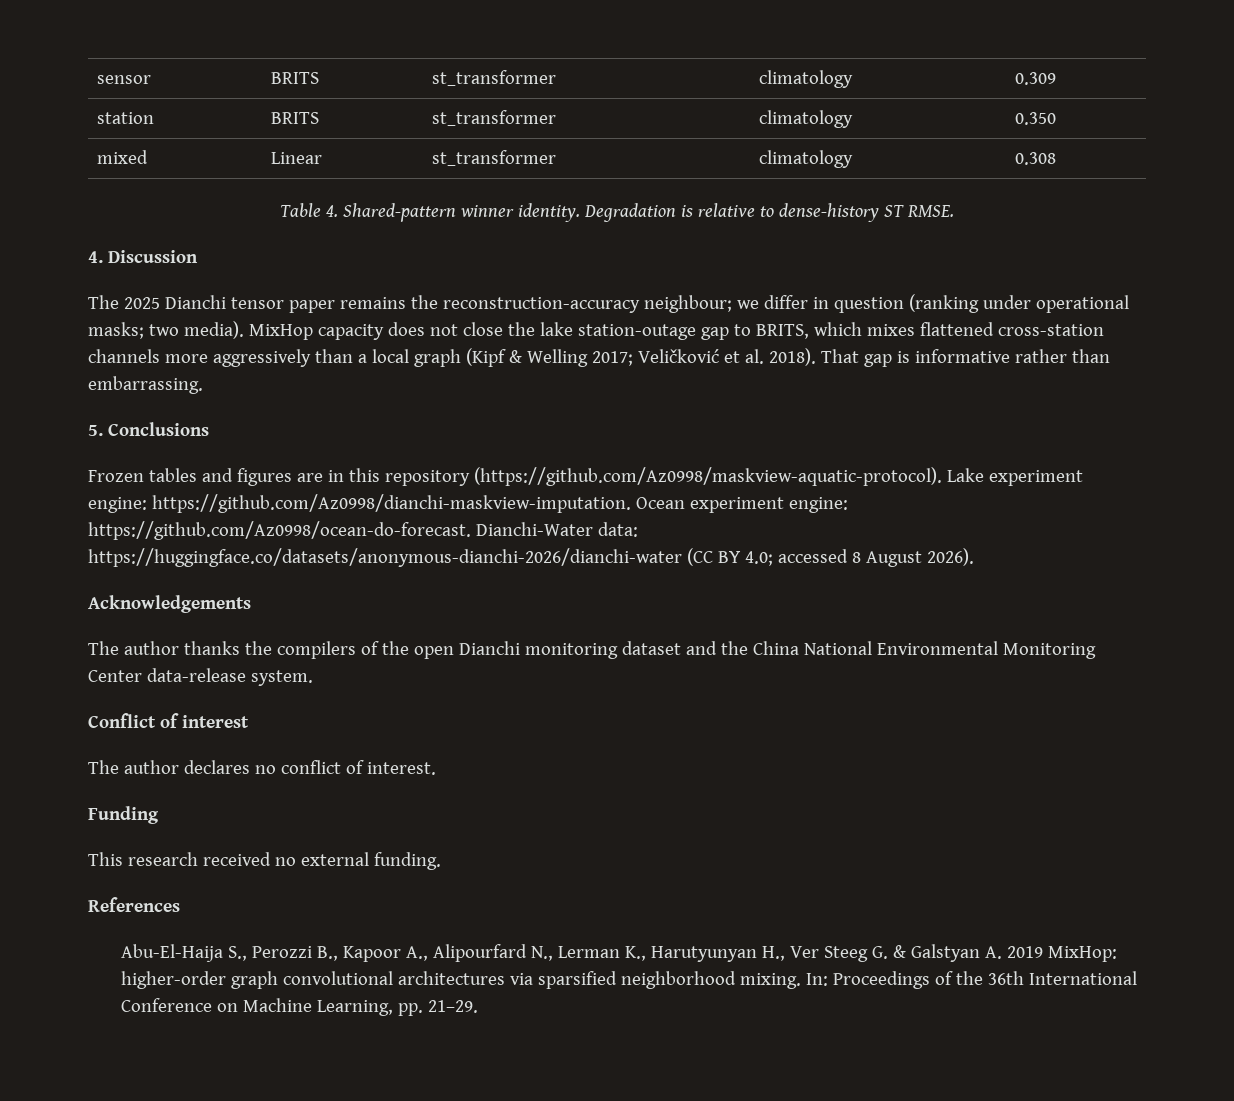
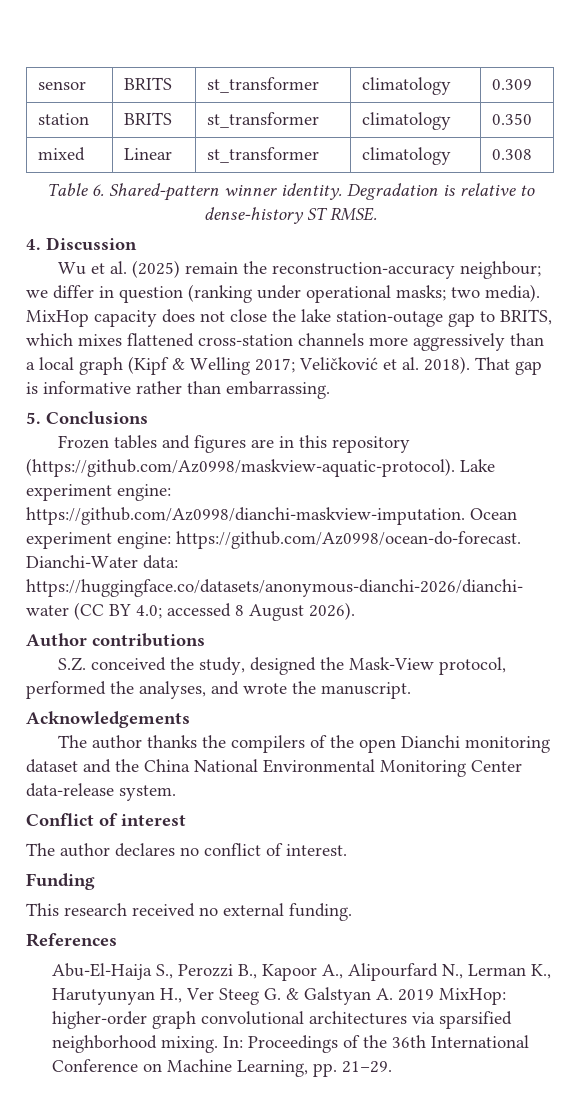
- Table 4. Shared-pattern winner identity.
+ Table 6. Shared-pattern winner identity.
- The 2025 Dianchi tensor paper remains the reconstruction-accuracy neighbour; we differ in question (ranking under operational masks; two media).
+ Wu et al. (2025) remain the reconstruction-accuracy neighbour; we differ in question (ranking under operational masks; two media).
+ Author contributions
+ S.Z. conceived the study, designed the Mask-View protocol, performed the analyses, and wrote the manuscript.

